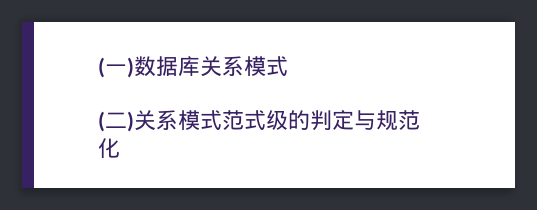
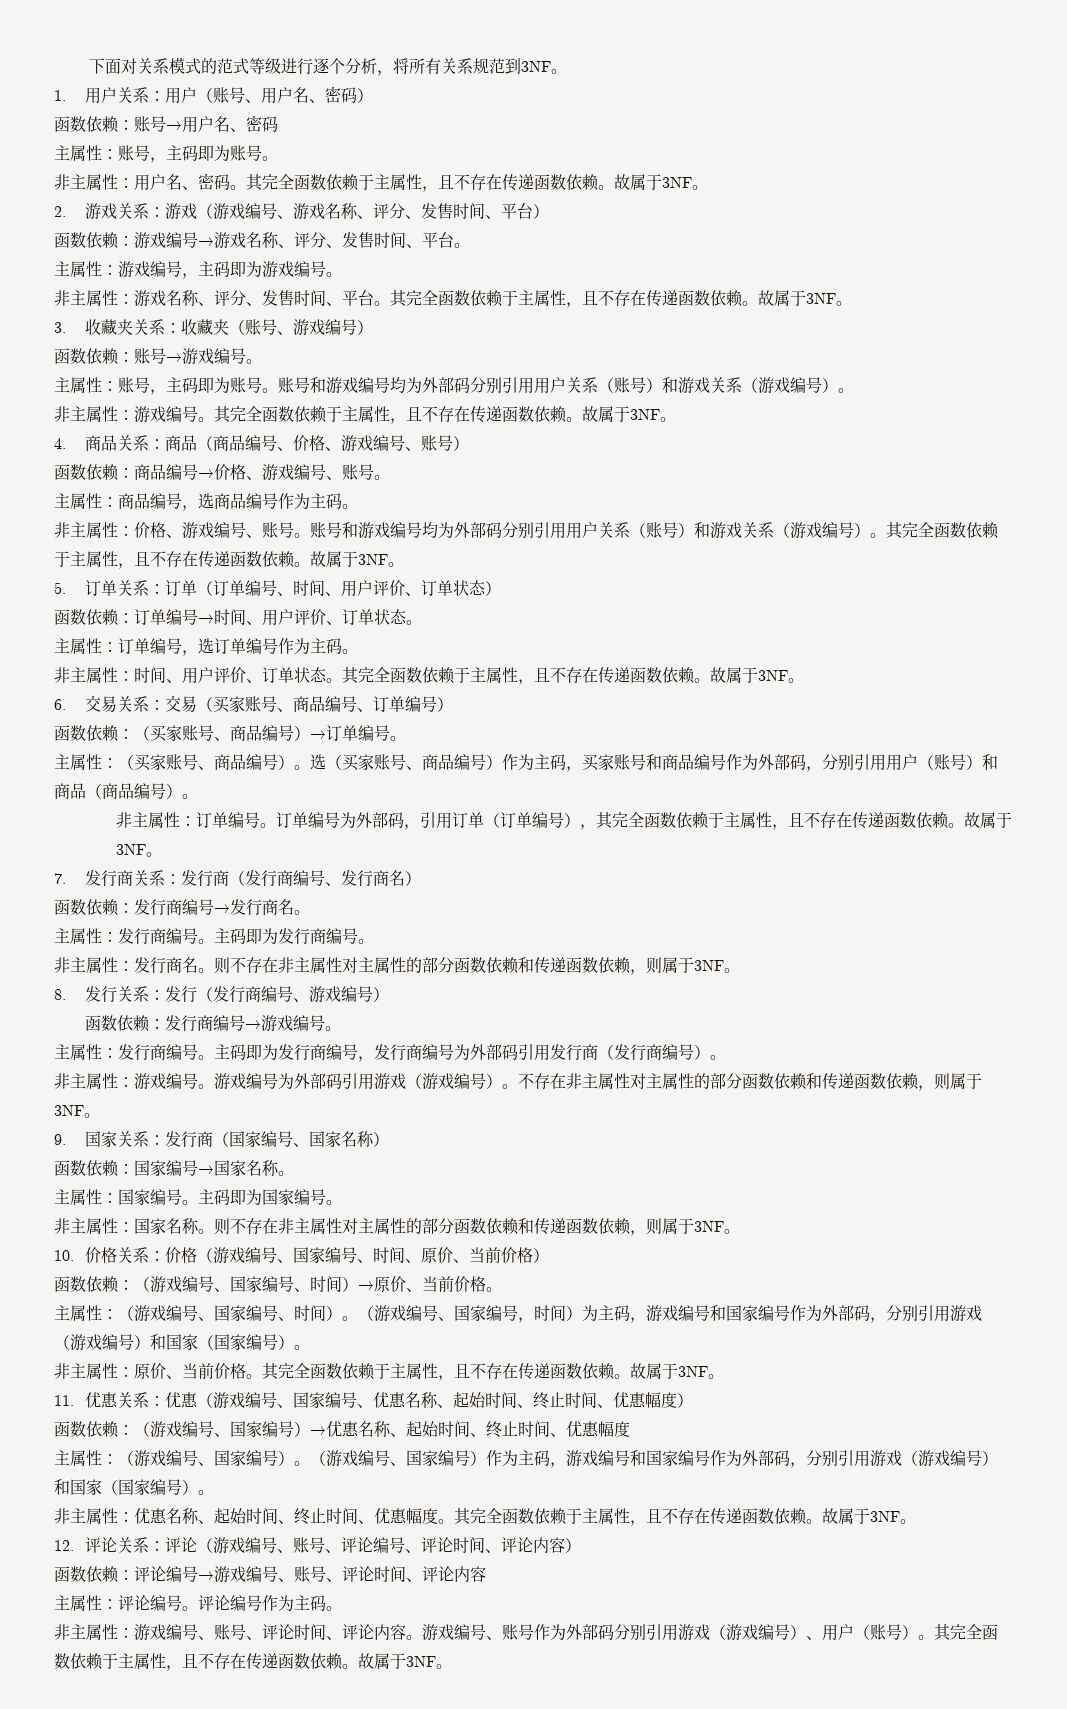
- (一)数据库关系模式
- (二)关系模式范式级的判定与规范化
+ 下面对关系模式的范式等级进行逐个分析，将所有关系规范到3NF。
+ 1.用户关系：用户（账号、用户名、密码）
+ 函数依赖：账号→用户名、密码
+ 主属性：账号，主码即为账号。
+ 非主属性：用户名、密码。其完全函数依赖于主属性，且不存在传递函数依赖。故属于3NF。
+ 2.游戏关系：游戏（游戏编号、游戏名称、评分、发售时间、平台）
+ 函数依赖：游戏编号→游戏名称、评分、发售时间、平台。
+ 主属性：游戏编号，主码即为游戏编号。
+ 非主属性：游戏名称、评分、发售时间、平台。其完全函数依赖于主属性，且不存在传递函数依赖。故属于3NF。
+ 3.收藏夹关系：收藏夹（账号、游戏编号）
+ 函数依赖：账号→游戏编号。
+ 主属性：账号，主码即为账号。账号和游戏编号均为外部码分别引用用户关系（账号）和游戏关系（游戏编号）。
+ 非主属性：游戏编号。其完全函数依赖于主属性，且不存在传递函数依赖。故属于3NF。
+ 4.商品关系：商品（商品编号、价格、游戏编号、账号）
+ 函数依赖：商品编号→价格、游戏编号、账号。
+ 主属性：商品编号，选商品编号作为主码。
+ 非主属性：价格、游戏编号、账号。账号和游戏编号均为外部码分别引用用户关系（账号）和游戏关系（游戏编号）。其完全函数依赖于主属性，且不存在传递函数依赖。故属于3NF。
+ 5.订单关系：订单（订单编号、时间、用户评价、订单状态）
+ 函数依赖：订单编号→时间、用户评价、订单状态。
+ 主属性：订单编号，选订单编号作为主码。
+ 非主属性：时间、用户评价、订单状态。其完全函数依赖于主属性，且不存在传递函数依赖。故属于3NF。
+ 6.交易关系：交易（买家账号、商品编号、订单编号）
+ 函数依赖：（买家账号、商品编号）→订单编号。
+ 主属性：（买家账号、商品编号）。选（买家账号、商品编号）作为主码，买家账号和商品编号作为外部码，分别引用用户（账号）和商品（商品编号）。
+ 非主属性：订单编号。订单编号为外部码，引用订单（订单编号），其完全函数依赖于主属性，且不存在传递函数依赖。故属于3NF。
+ 7.发行商关系：发行商（发行商编号、发行商名）
+ 函数依赖：发行商编号→发行商名。
+ 主属性：发行商编号。主码即为发行商编号。
+ 非主属性：发行商名。则不存在非主属性对主属性的部分函数依赖和传递函数依赖，则属于3NF。
+ 8.发行关系：发行（发行商编号、游戏编号）
+ 函数依赖：发行商编号→游戏编号。
+ 主属性：发行商编号。主码即为发行商编号，发行商编号为外部码引用发行商（发行商编号）。
+ 非主属性：游戏编号。游戏编号为外部码引用游戏（游戏编号）。不存在非主属性对主属性的部分函数依赖和传递函数依赖，则属于3NF。
+ 9.国家关系：发行商（国家编号、国家名称）
+ 函数依赖：国家编号→国家名称。
+ 主属性：国家编号。主码即为国家编号。
+ 非主属性：国家名称。则不存在非主属性对主属性的部分函数依赖和传递函数依赖，则属于3NF。
+ 10.价格关系：价格（游戏编号、国家编号、时间、原价、当前价格）
+ 函数依赖：（游戏编号、国家编号、时间）→原价、当前价格。
+ 主属性：（游戏编号、国家编号、时间）。（游戏编号、国家编号，时间）为主码，游戏编号和国家编号作为外部码，分别引用游戏（游戏编号）和国家（国家编号）。
+ 非主属性：原价、当前价格。其完全函数依赖于主属性，且不存在传递函数依赖。故属于3NF。
+ 11.优惠关系：优惠（游戏编号、国家编号、优惠名称、起始时间、终止时间、优惠幅度）
+ 函数依赖：（游戏编号、国家编号）→优惠名称、起始时间、终止时间、优惠幅度
+ 主属性：（游戏编号、国家编号）。（游戏编号、国家编号）作为主码，游戏编号和国家编号作为外部码，分别引用游戏（游戏编号）和国家（国家编号）。
+ 非主属性：优惠名称、起始时间、终止时间、优惠幅度。其完全函数依赖于主属性，且不存在传递函数依赖。故属于3NF。
+ 12.评论关系：评论（游戏编号、账号、评论编号、评论时间、评论内容）
+ 函数依赖：评论编号→游戏编号、账号、评论时间、评论内容
+ 主属性：评论编号。评论编号作为主码。
+ 非主属性：游戏编号、账号、评论时间、评论内容。游戏编号、账号作为外部码分别引用游戏（游戏编号）、用户（账号）。其完全函数依赖于主属性，且不存在传递函数依赖。故属于3NF。

